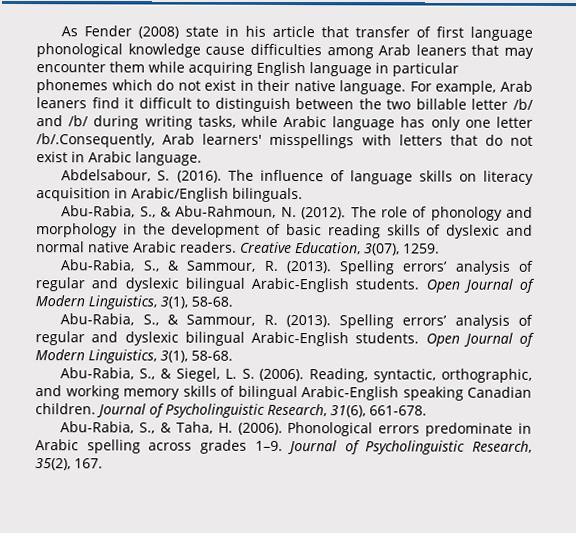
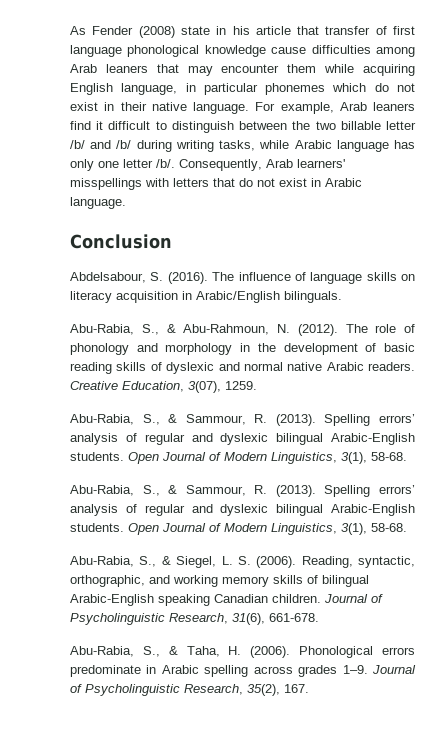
- As Fender (2008) state in his article that transfer of first language phonological knowledge cause difficulties among Arab leaners that may encounter them while acquiring English language in particular phonemes which do not exist in their native language.
+ As Fender (2008) state in his article that transfer of first language phonological knowledge cause difficulties among Arab leaners that may encounter them while acquiring English language, in particular phonemes which do not exist in their native language.
- For example, Arab leaners find it difficult to distinguish between the two billable letter /b/ and /b/ during writing tasks, while Arabic language has only one letter /b/.Consequently, Arab learners' misspellings with letters that do not exist in Arabic language.
+ For example, Arab leaners find it difficult to distinguish between the two billable letter /b/ and /b/ during writing tasks, while Arabic language has only one letter /b/. Consequently, Arab learners' misspellings with letters that do not exist in Arabic language.
+ Conclusion

